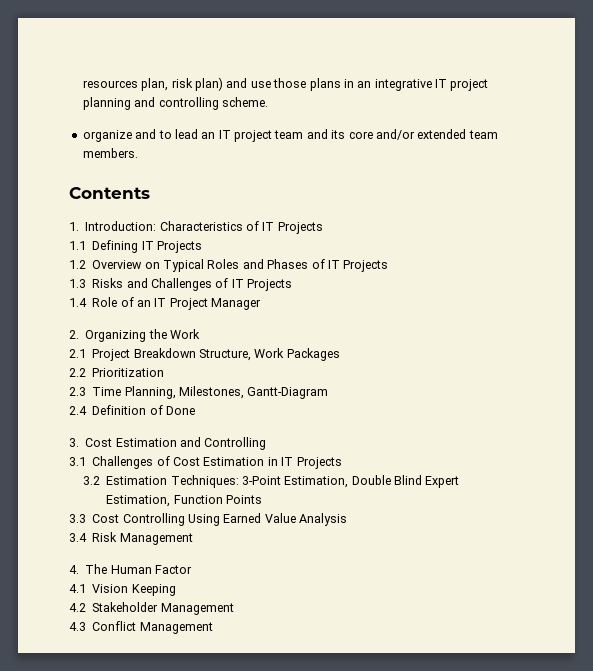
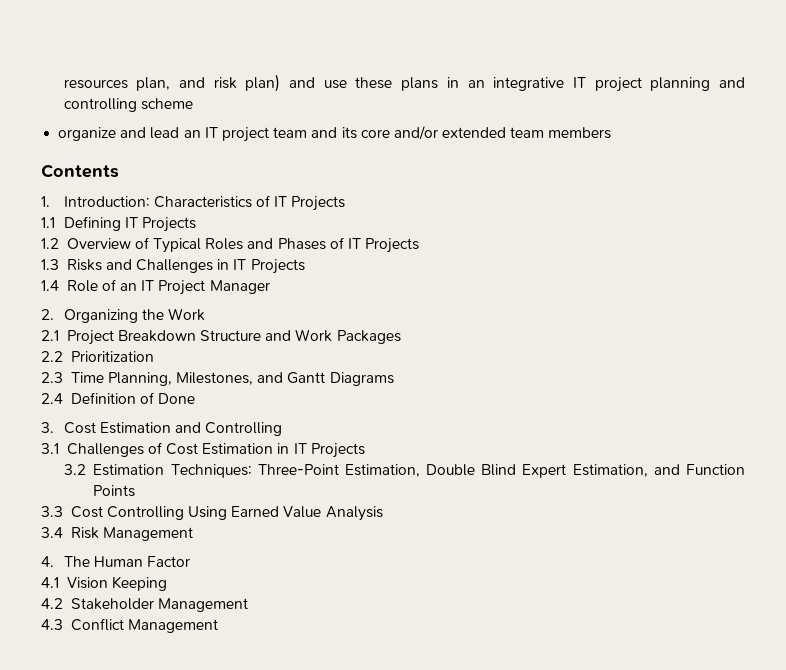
- resources plan, risk plan) and use those plans in an integrative IT project planning and controlling scheme.
+ resources plan, and risk plan) and use these plans in an integrative IT project planning and controlling scheme
- organize and to lead an IT project team and its core and/or extended team members.
+ organize and lead an IT project team and its core and/or extended team members
- 1.2 Overview on Typical Roles and Phases of IT Projects
+ 1.2 Overview of Typical Roles and Phases of IT Projects
- 1.3 Risks and Challenges of IT Projects
+ 1.3 Risks and Challenges in IT Projects
- 2.1 Project Breakdown Structure, Work Packages
+ 2.1 Project Breakdown Structure and Work Packages
- 2.3 Time Planning, Milestones, Gantt-Diagram
+ 2.3 Time Planning, Milestones, and Gantt Diagrams
- 3.2 Estimation Techniques: 3-Point Estimation, Double Blind Expert Estimation, Function Points
+ 3.2 Estimation Techniques: Three-Point Estimation, Double Blind Expert Estimation, and Function Points

